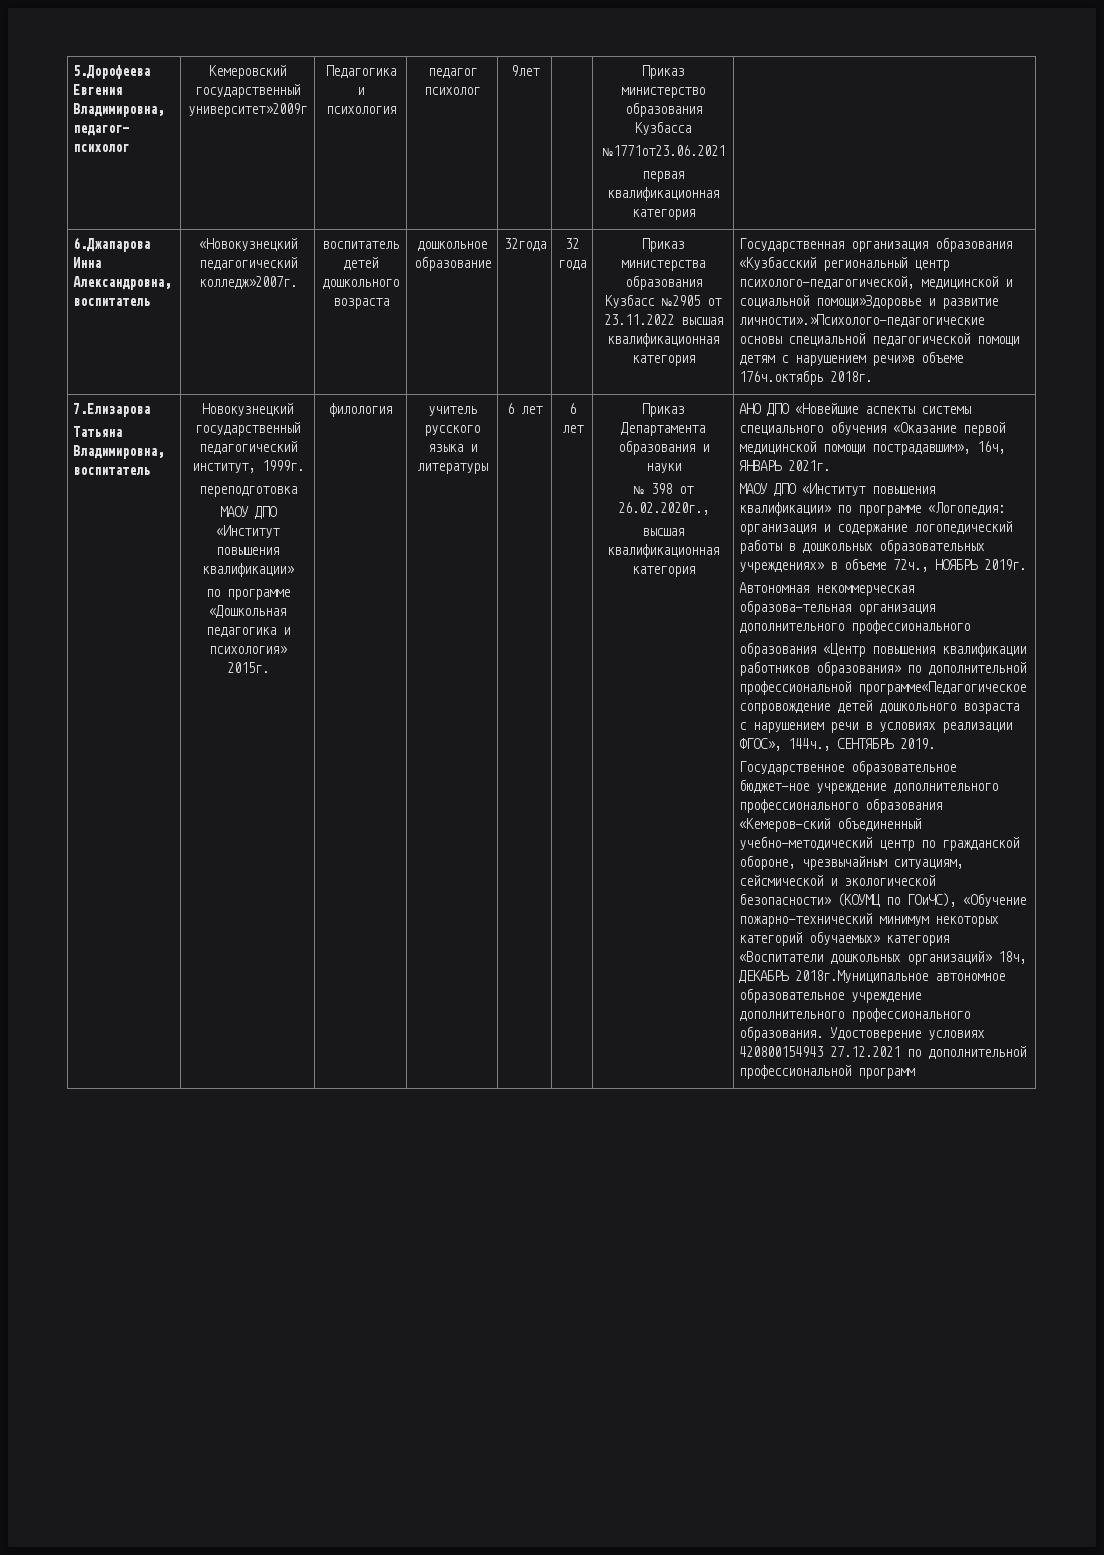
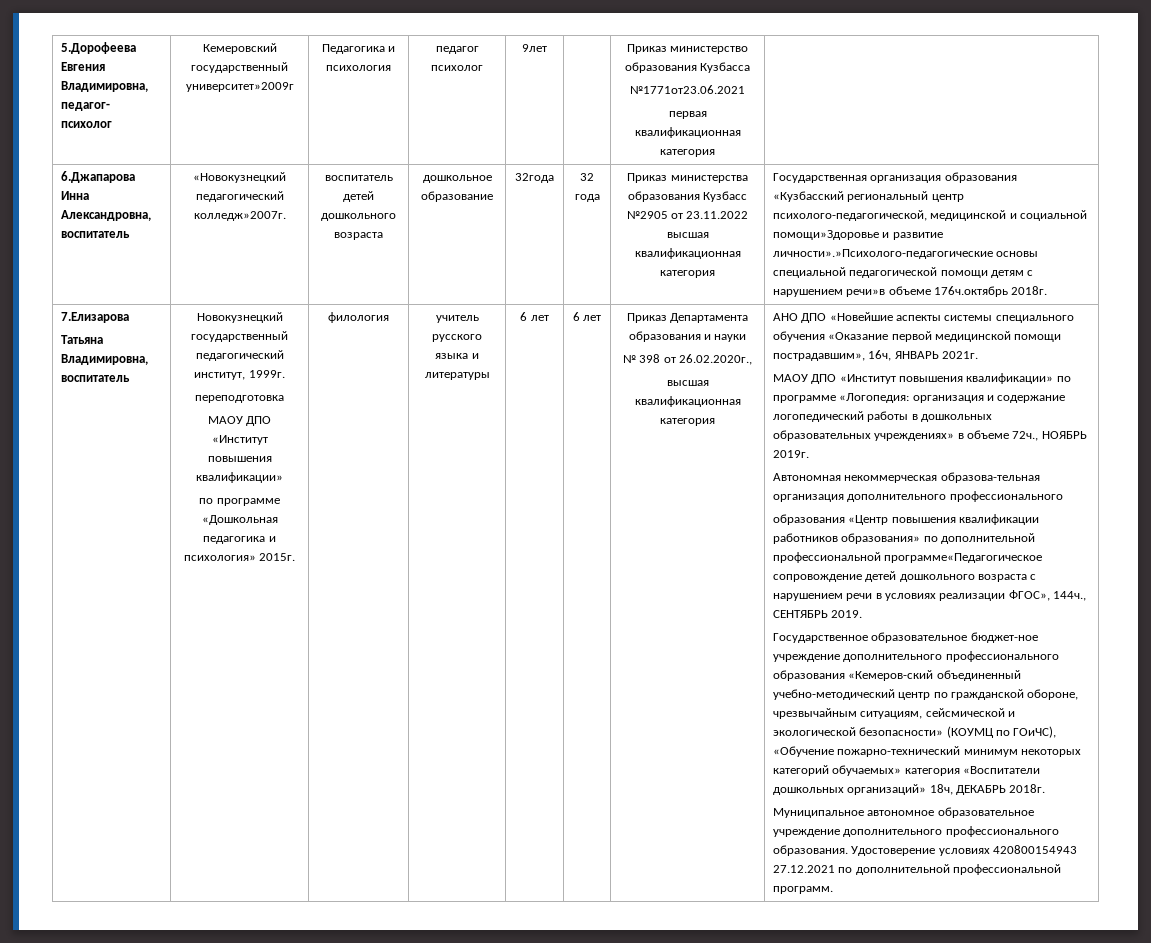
- Государственное образовательное бюджет-ное учреждение дополнительного профессионального образования «Кемеров-ский объединенный учебно-методический центр по гражданской обороне, чрезвычайным ситуациям, сейсмической и экологической безопасности» (КОУМЦ по ГОиЧС), «Обучение пожарно-технический минимум некоторых категорий обучаемых» категория «Воспитатели дошкольных организаций» 18ч, ДЕКАБРЬ 2018г.Муниципальное автономное образовательное учреждение дополнительного профессионального образования.
+ Государственное образовательное бюджет-ное учреждение дополнительного профессионального образования «Кемеров-ский объединенный учебно-методический центр по гражданской обороне, чрезвычайным ситуациям, сейсмической и экологической безопасности» (КОУМЦ по ГОиЧС), «Обучение пожарно-технический минимум некоторых категорий обучаемых» категория «Воспитатели дошкольных организаций» 18ч, ДЕКАБРЬ 2018г.
+ Муниципальное автономное образовательное учреждение дополнительного профессионального образования.
- Удостоверение условиях 420800154943 27.12.2021 по дополнительной профессиональной программ
+ Удостоверение условиях 420800154943 27.12.2021 по дополнительной профессиональной программ.

